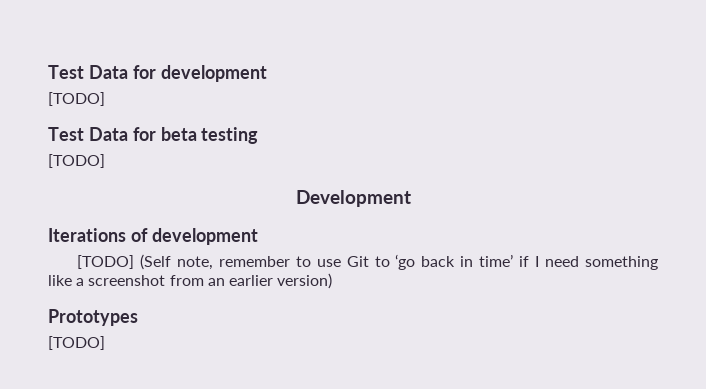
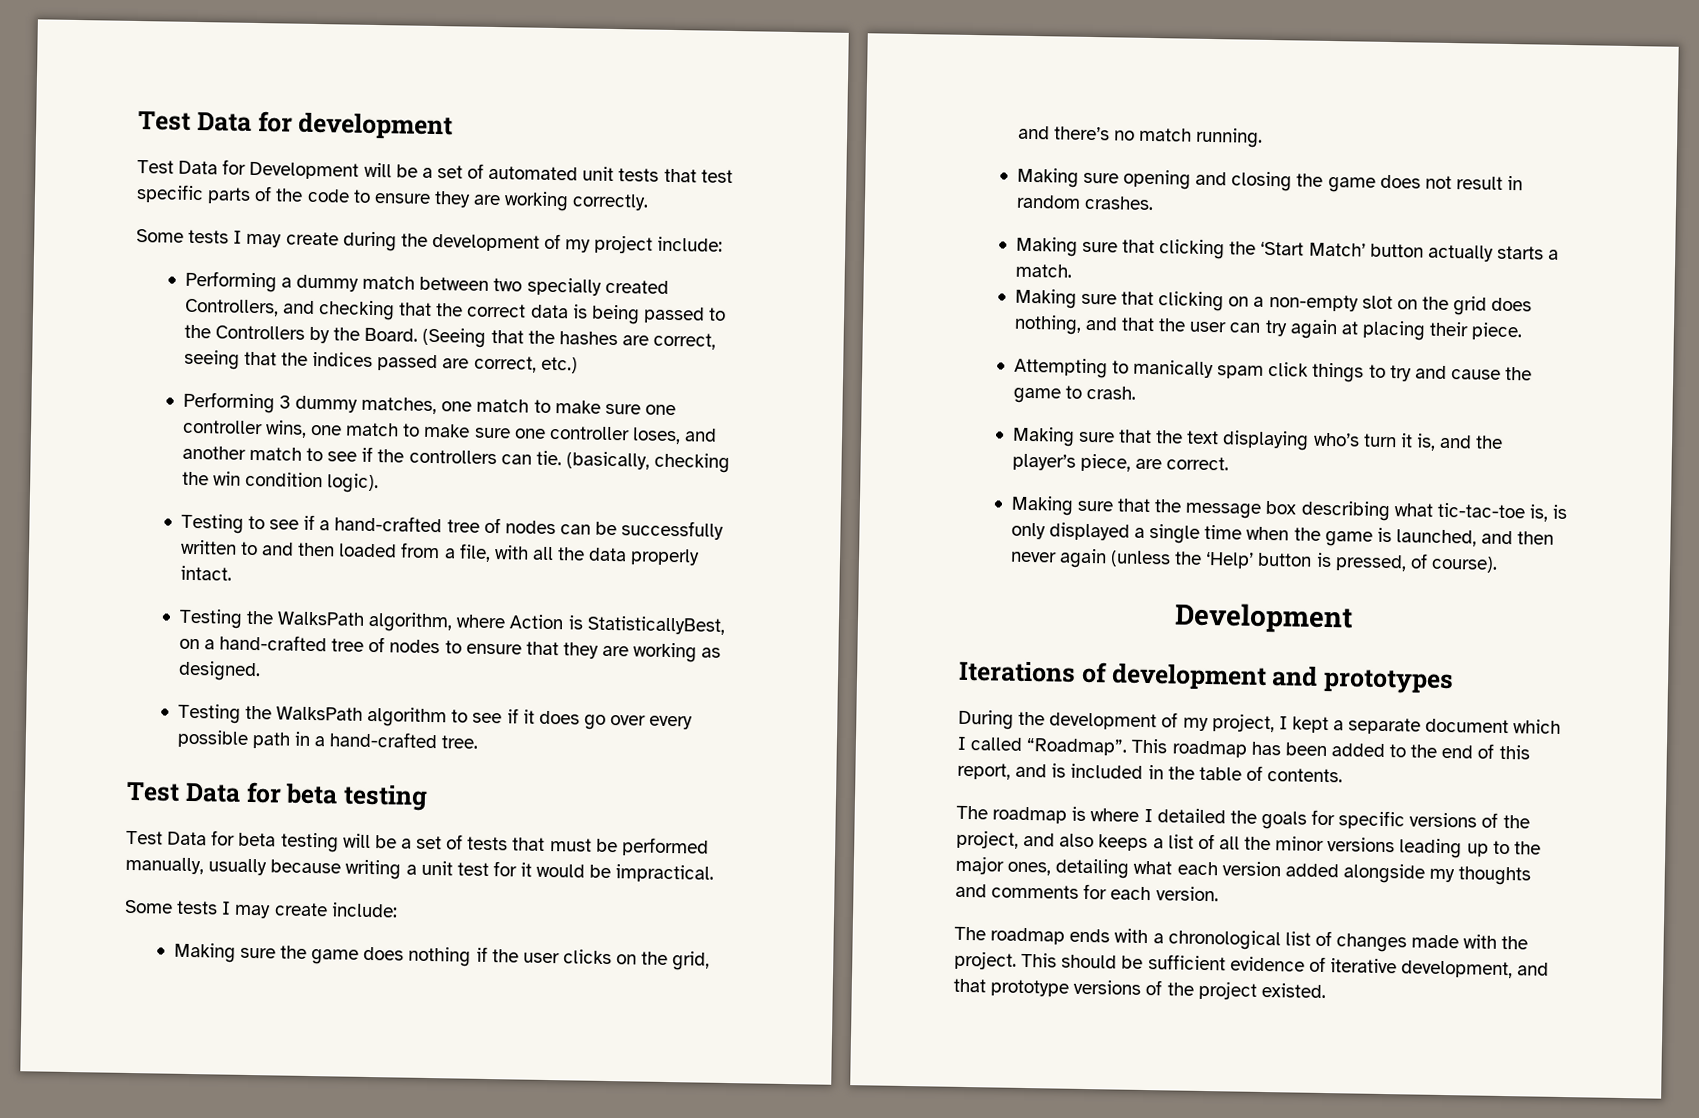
  Test Data for development
- [TODO]
+ Test Data for Development will be a set of automated unit tests that test specific parts of the code to ensure they are working correctly.
+ Some tests I may create during the development of my project include:
+ Performing a dummy match between two specially created Controllers, and checking that the correct data is being passed to the Controllers by the Board. (Seeing that the hashes are correct, seeing that the indices passed are correct, etc.)
+ Performing 3 dummy matches, one match to make sure one controller wins, one match to make sure one controller loses, and another match to see if the controllers can tie. (basically, checking the win condition logic).
+ Testing to see if a hand-crafted tree of nodes can be successfully written to and then loaded from a file, with all the data properly intact.
+ Testing the WalksPath algorithm, where Action is StatisticallyBest, on a hand-crafted tree of nodes to ensure that they are working as designed.
+ Testing the WalksPath algorithm to see if it does go over every possible path in a hand-crafted tree.
  Test Data for beta testing
- [TODO]
+ Test Data for beta testing will be a set of tests that must be performed manually, usually because writing a unit test for it would be impractical.
+ Some tests I may create include:
+ Making sure the game does nothing if the user clicks on the grid, and there’s no match running.
+ Making sure opening and closing the game does not result in random crashes.
+ Making sure that clicking the ‘Start Match’ button actually starts a match.
+ Making sure that clicking on a non-empty slot on the grid does nothing, and that the user can try again at placing their piece.
+ Attempting to manically spam click things to try and cause the game to crash.
+ Making sure that the text displaying who’s turn it is, and the player’s piece, are correct.
+ Making sure that the message box describing what tic-tac-toe is, is only displayed a single time when the game is launched, and then never again (unless the ‘Help’ button is pressed, of course).
  Development
- Iterations of development
- [TODO] (Self note, remember to use Git to ‘go back in time’ if I need something like a screenshot from an earlier version)
- Prototypes
- [TODO]
+ Iterations of development and prototypes
+ During the development of my project, I kept a separate document which I called “Roadmap”. This roadmap has been added to the end of this report, and is included in the table of contents.
+ The roadmap is where I detailed the goals for specific versions of the project, and also keeps a list of all the minor versions leading up to the major ones, detailing what each version added alongside my thoughts and comments for each version.
+ The roadmap ends with a chronological list of changes made with the project. This should be sufficient evidence of iterative development, and that prototype versions of the project existed.

